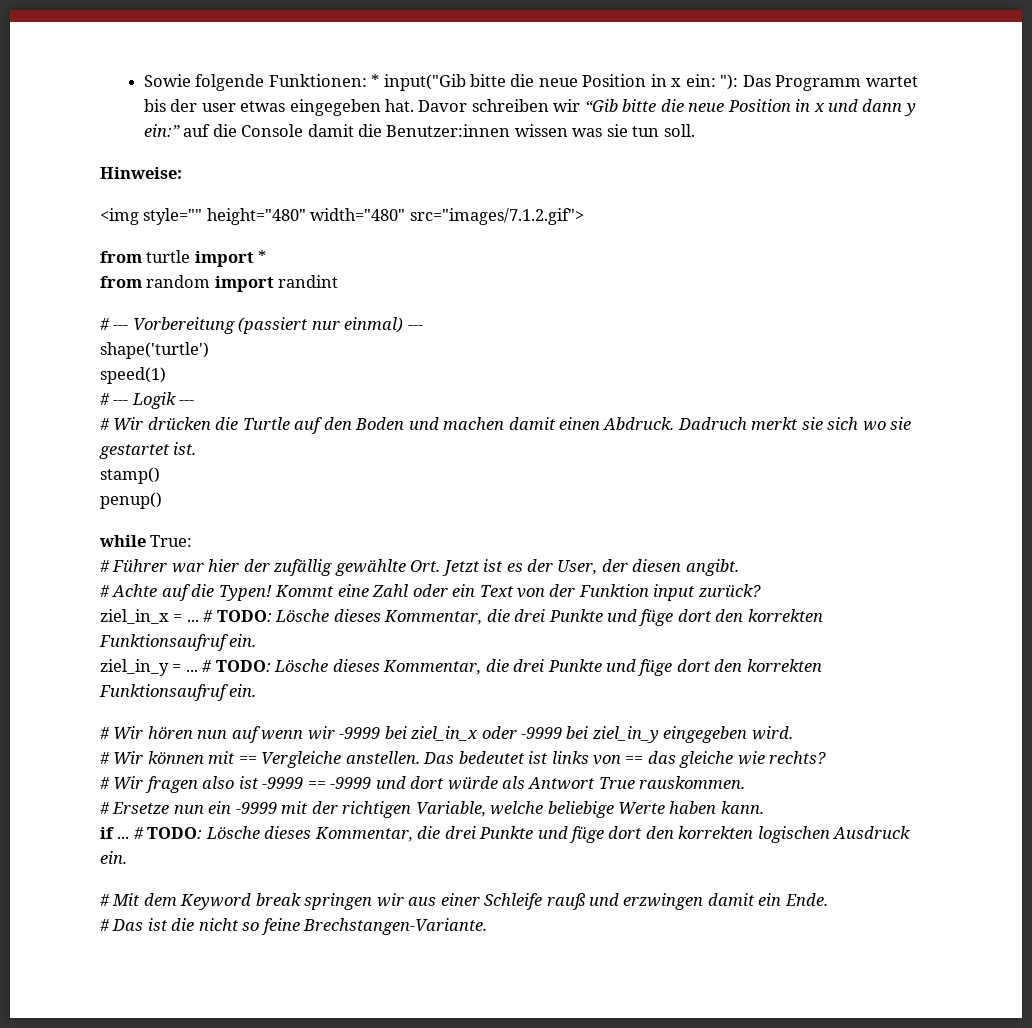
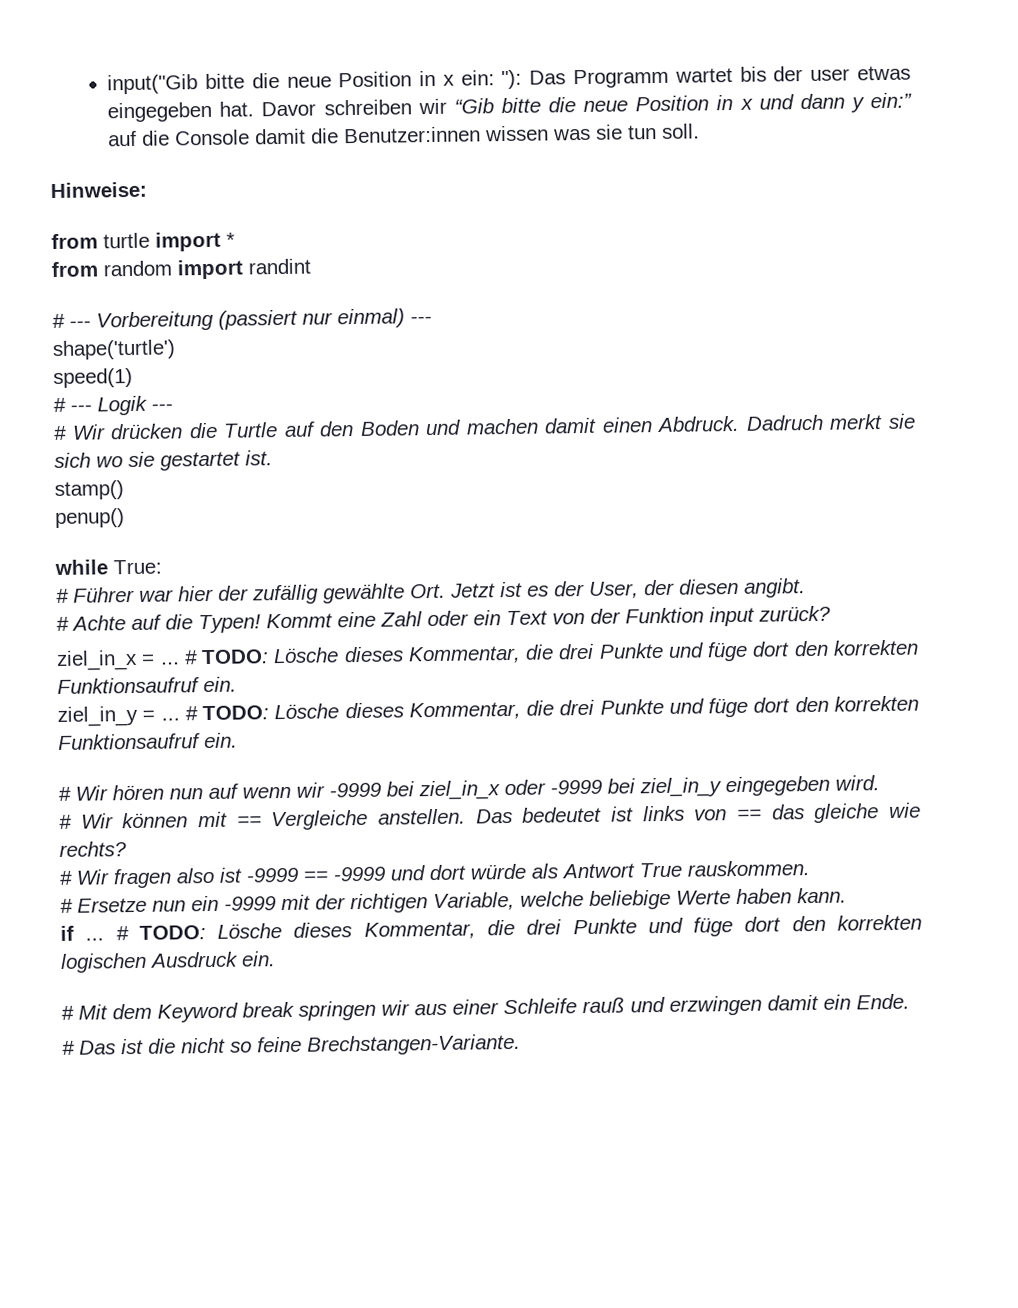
- Sowie folgende Funktionen: * input("Gib bitte die neue Position in x ein: "): Das Programm wartet bis der user etwas eingegeben hat.
+ input("Gib bitte die neue Position in x ein: "): Das Programm wartet bis der user etwas eingegeben hat.
- <img style="" height="480" width="480" src="images/7.1.2.gif">

